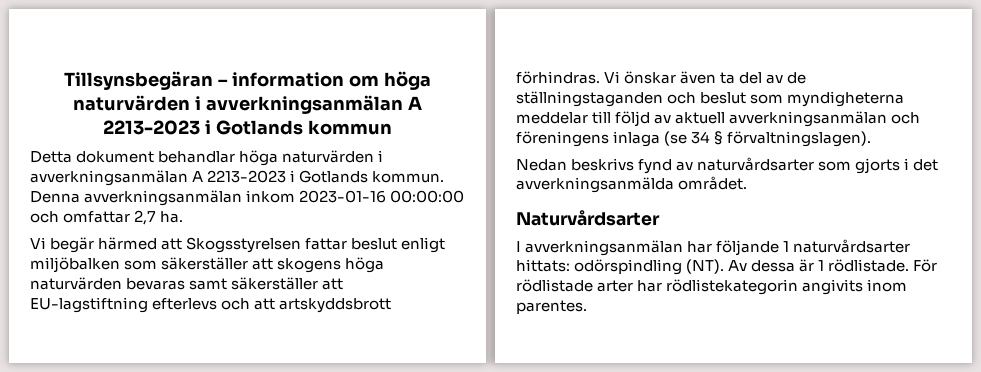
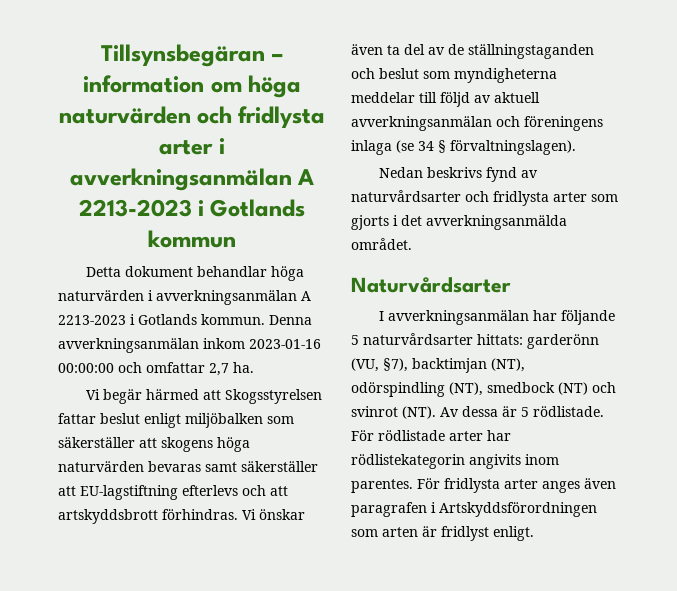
- Tillsynsbegäran – information om höga naturvärden i avverkningsanmälan A 2213-2023 i Gotlands kommun
+ Tillsynsbegäran – information om höga naturvärden och fridlysta arter i avverkningsanmälan A 2213-2023 i Gotlands kommun
- Nedan beskrivs fynd av naturvårdsarter som gjorts i det avverkningsanmälda området.
+ Nedan beskrivs fynd av naturvårdsarter och fridlysta arter som gjorts i det avverkningsanmälda området.
- I avverkningsanmälan har följande 1 naturvårdsarter hittats: odörspindling (NT). Av dessa är 1 rödlistade.
+ I avverkningsanmälan har följande 5 naturvårdsarter hittats: garderönn (VU, §7), backtimjan (NT), odörspindling (NT), smedbock (NT) och svinrot (NT). Av dessa är 5 rödlistade.
+ För fridlysta arter anges även paragrafen i Artskyddsförordningen som arten är fridlyst enligt.

